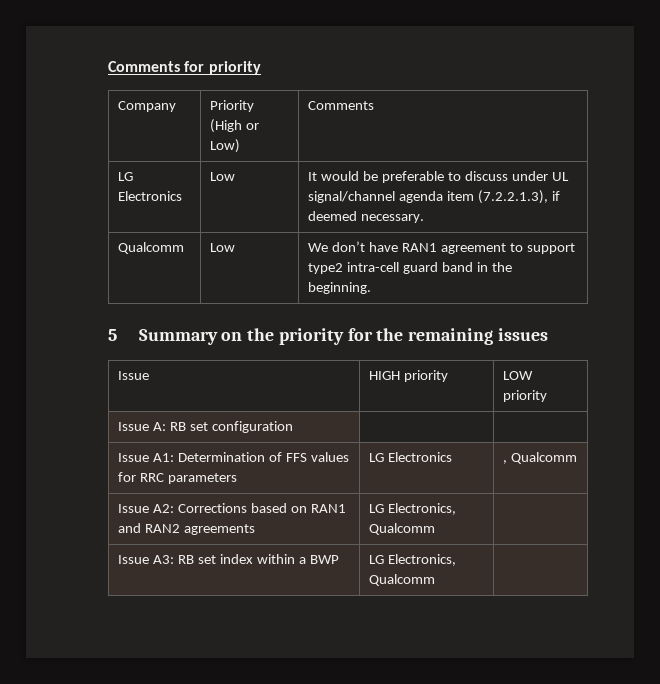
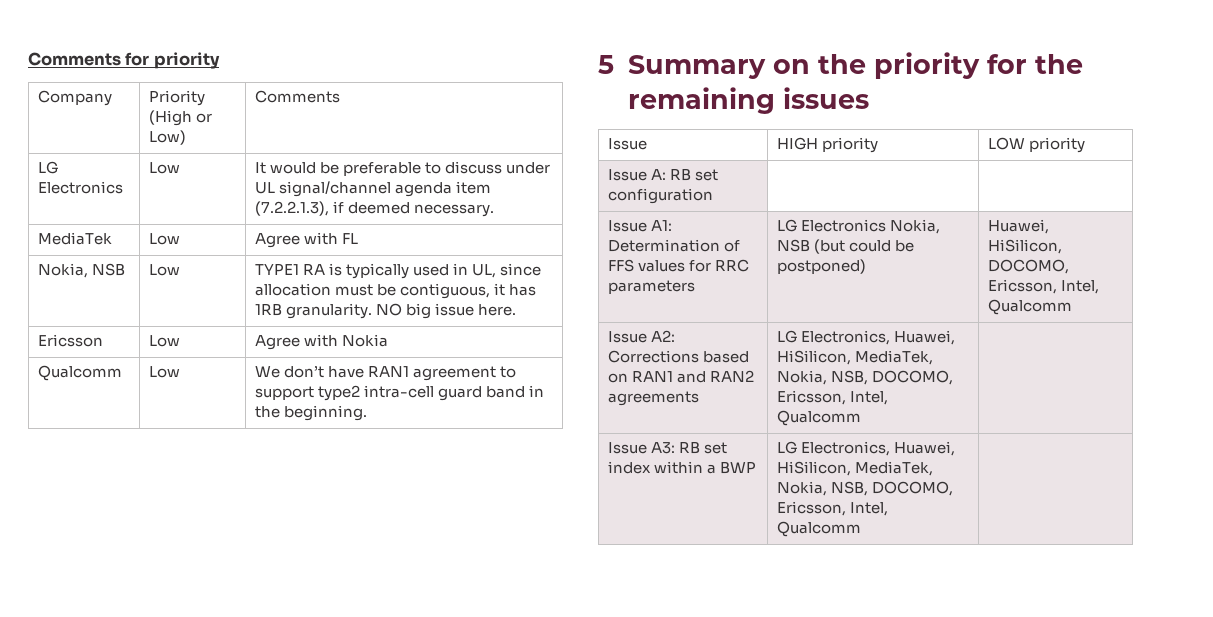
+ MediaTek | Low | Agree with FL
+ Nokia, NSB | Low | TYPE1 RA is typically used in UL, since allocation must be contiguous, it has 1RB granularity. NO big issue here.
+ Ericsson | Low | Agree with Nokia
- Issue A1: Determination of FFS values for RRC parameters | LG Electronics | , Qualcomm
+ Issue A1: Determination of FFS values for RRC parameters | LG Electronics Nokia, NSB (but could be postponed) | Huawei, HiSilicon, DOCOMO, Ericsson, Intel, Qualcomm
- Issue A2: Corrections based on RAN1 and RAN2 agreements | LG Electronics, Qualcomm |
+ Issue A2: Corrections based on RAN1 and RAN2 agreements | LG Electronics, Huawei, HiSilicon, MediaTek, Nokia, NSB, DOCOMO, Ericsson, Intel, Qualcomm |
- Issue A3: RB set index within a BWP | LG Electronics, Qualcomm |
+ Issue A3: RB set index within a BWP | LG Electronics, Huawei, HiSilicon, MediaTek, Nokia, NSB, DOCOMO, Ericsson, Intel, Qualcomm |

